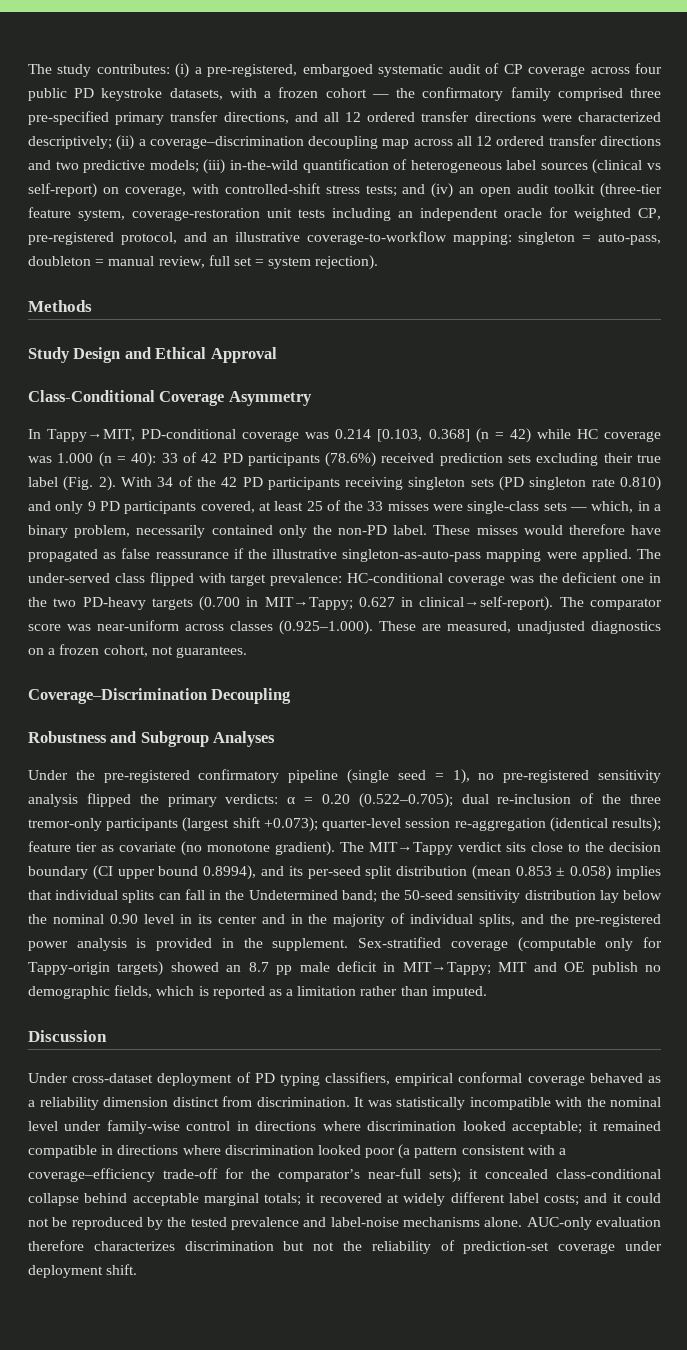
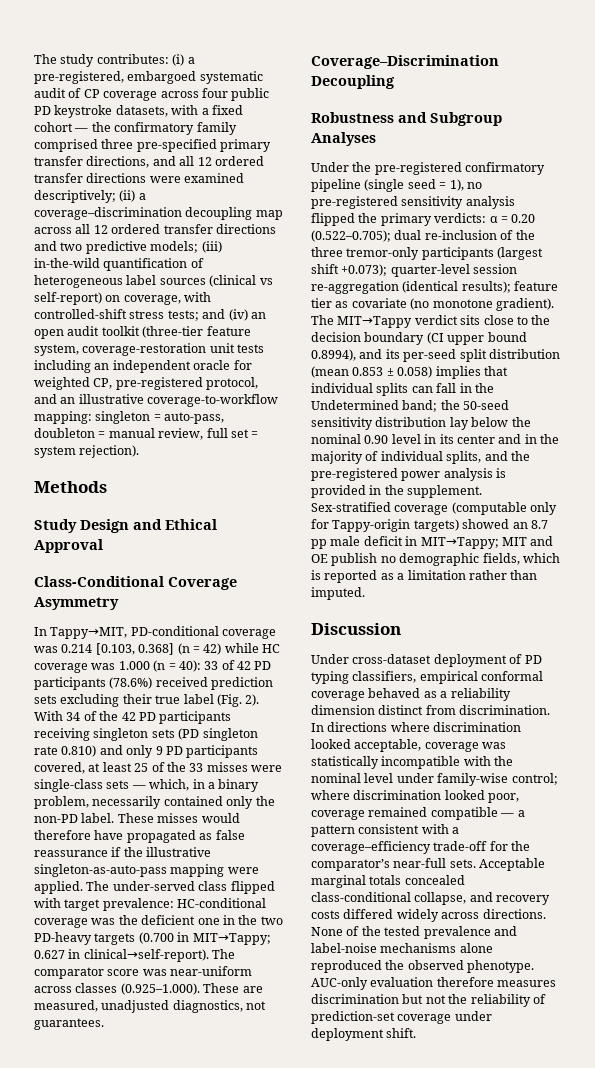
- (i) a pre-registered, embargoed systematic audit of CP coverage across four public PD keystroke datasets, with a frozen cohort — the confirmatory family comprised three pre-specified primary transfer directions, and all 12 ordered transfer directions were characterized descriptively;
+ (i) a pre-registered, embargoed systematic audit of CP coverage across four public PD keystroke datasets, with a fixed cohort — the confirmatory family comprised three pre-specified primary transfer directions, and all 12 ordered transfer directions were examined descriptively;
- The comparator score was near-uniform across classes (0.925–1.000). These are measured, unadjusted diagnostics on a frozen cohort, not guarantees.
+ The comparator score was near-uniform across classes (0.925–1.000). These are measured, unadjusted diagnostics, not guarantees.
- It was statistically incompatible with the nominal level under family-wise control in directions where discrimination looked acceptable; it remained compatible in directions where discrimination looked poor (a pattern consistent with a coverage–efficiency trade-off for the comparator’s near-full sets); it concealed class-conditional collapse behind acceptable marginal totals; it recovered at widely different label costs; and it could not be reproduced by the tested prevalence and label-noise mechanisms alone.
+ In directions where discrimination looked acceptable, coverage was statistically incompatible with the nominal level under family-wise control; where discrimination looked poor, coverage remained compatible — a pattern consistent with a coverage–efficiency trade-off for the comparator’s near-full sets. Acceptable marginal totals concealed class-conditional collapse, and recovery costs differed widely across directions. None of the tested prevalence and label-noise mechanisms alone reproduced the observed phenotype.
- AUC-only evaluation therefore characterizes discrimination but not the reliability of prediction-set coverage under deployment shift.
+ AUC-only evaluation therefore measures discrimination but not the reliability of prediction-set coverage under deployment shift.

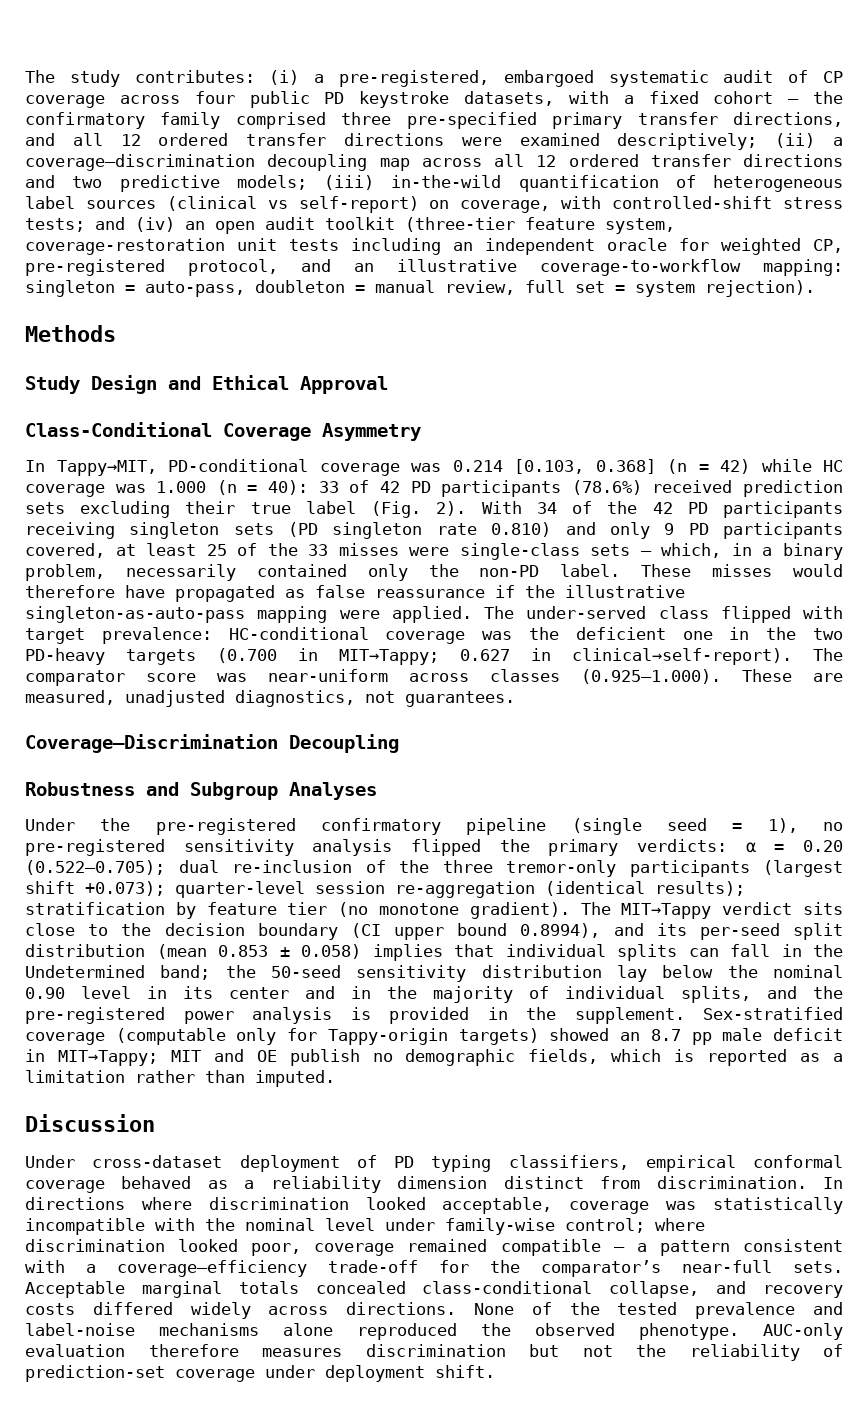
- Under the pre-registered confirmatory pipeline (single seed = 1), no pre-registered sensitivity analysis flipped the primary verdicts: α = 0.20 (0.522–0.705); dual re-inclusion of the three tremor-only participants (largest shift +0.073); quarter-level session re-aggregation (identical results); feature tier as covariate (no monotone gradient).
+ Under the pre-registered confirmatory pipeline (single seed = 1), no pre-registered sensitivity analysis flipped the primary verdicts: α = 0.20 (0.522–0.705); dual re-inclusion of the three tremor-only participants (largest shift +0.073); quarter-level session re-aggregation (identical results); stratification by feature tier (no monotone gradient).

